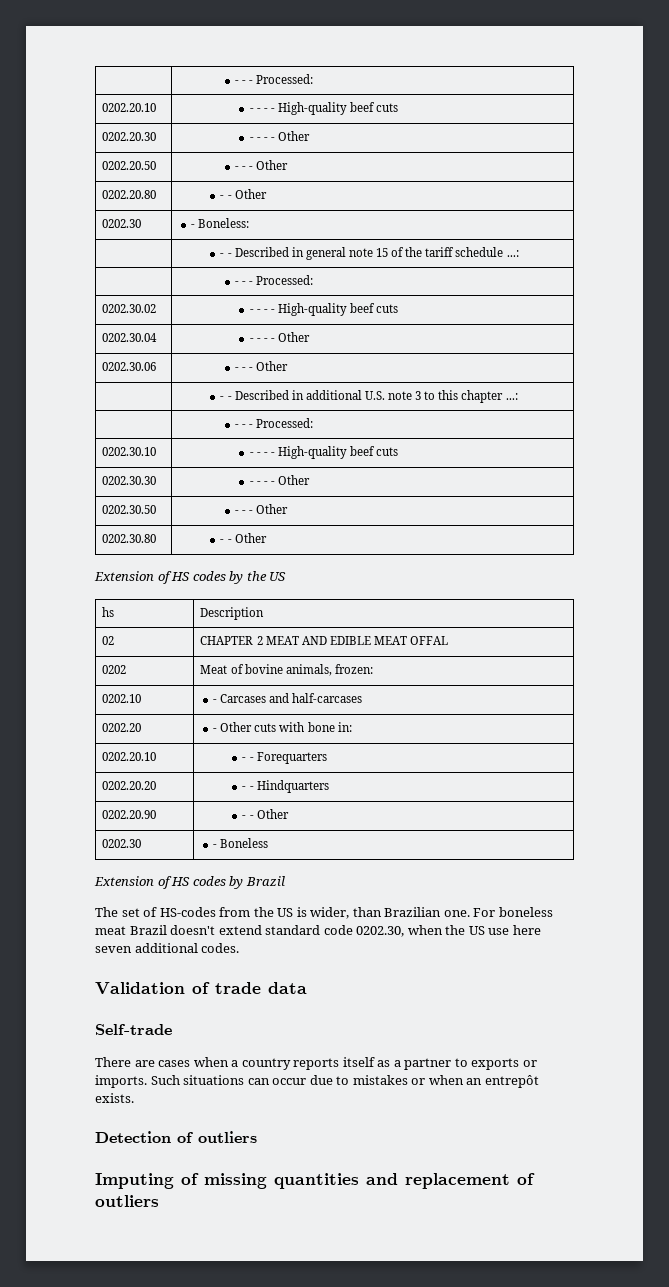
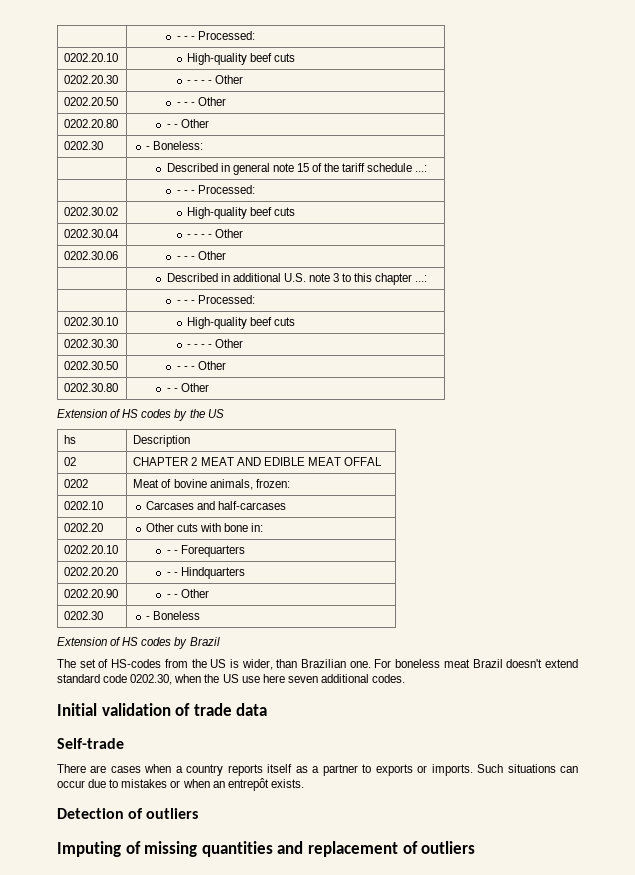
- 0202.20.10 | - - - - High-quality beef cuts
+ 0202.20.10 | High-quality beef cuts
- | - - Described in general note 15 of the tariff schedule ...:
+ | Described in general note 15 of the tariff schedule ...:
- 0202.30.02 | - - - - High-quality beef cuts
+ 0202.30.02 | High-quality beef cuts
- | - - Described in additional U.S. note 3 to this chapter ...:
+ | Described in additional U.S. note 3 to this chapter ...:
- 0202.30.10 | - - - - High-quality beef cuts
+ 0202.30.10 | High-quality beef cuts
- 0202.10 | - Carcases and half-carcases
+ 0202.10 | Carcases and half-carcases
- 0202.20 | - Other cuts with bone in:
+ 0202.20 | Other cuts with bone in:
- Validation of trade data
+ Initial validation of trade data

